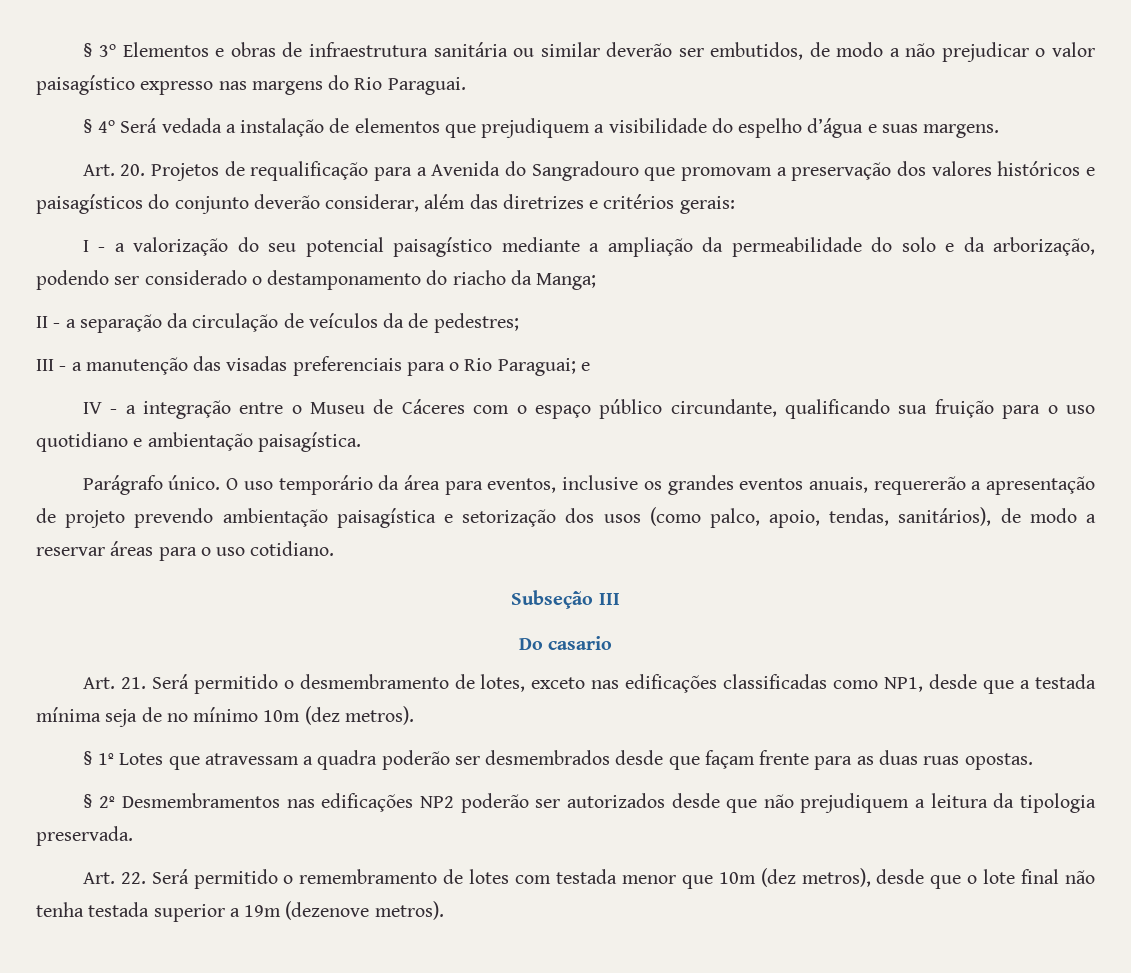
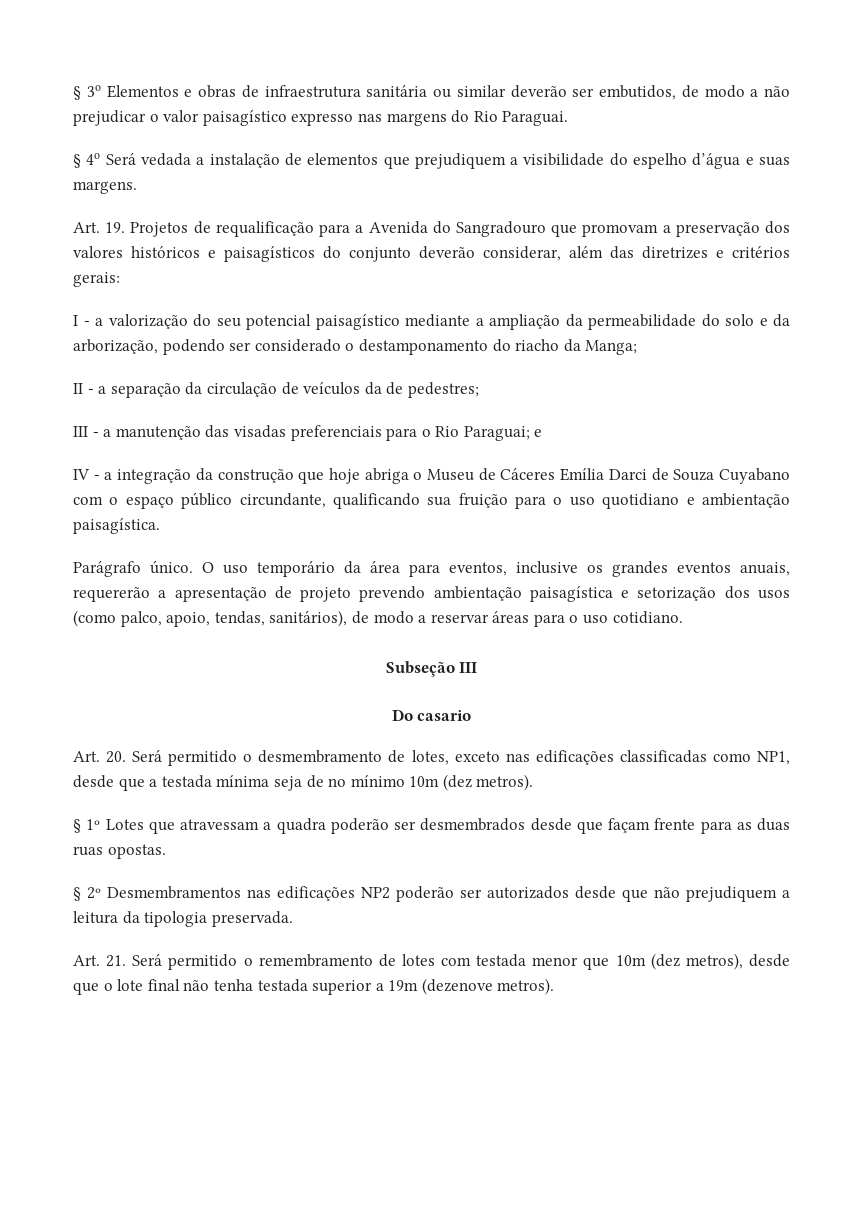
- Art. 20. Projetos de requalificação para a Avenida do Sangradouro que promovam a preservação dos valores históricos e paisagísticos do conjunto deverão considerar, além das diretrizes e critérios gerais:
+ Art. 19. Projetos de requalificação para a Avenida do Sangradouro que promovam a preservação dos valores históricos e paisagísticos do conjunto deverão considerar, além das diretrizes e critérios gerais:
- IV - a integração entre o Museu de Cáceres com o espaço público circundante, qualificando sua fruição para o uso quotidiano e ambientação paisagística.
+ IV - a integração da construção que hoje abriga o Museu de Cáceres Emília Darci de Souza Cuyabano com o espaço público circundante, qualificando sua fruição para o uso quotidiano e ambientação paisagística.
- Art. 21. Será permitido o desmembramento de lotes, exceto nas edificações classificadas como NP1, desde que a testada mínima seja de no mínimo 10m (dez metros).
+ Art. 20. Será permitido o desmembramento de lotes, exceto nas edificações classificadas como NP1, desde que a testada mínima seja de no mínimo 10m (dez metros).
- Art. 22. Será permitido o remembramento de lotes com testada menor que 10m (dez metros), desde que o lote final não tenha testada superior a 19m (dezenove metros).
+ Art. 21. Será permitido o remembramento de lotes com testada menor que 10m (dez metros), desde que o lote final não tenha testada superior a 19m (dezenove metros).

